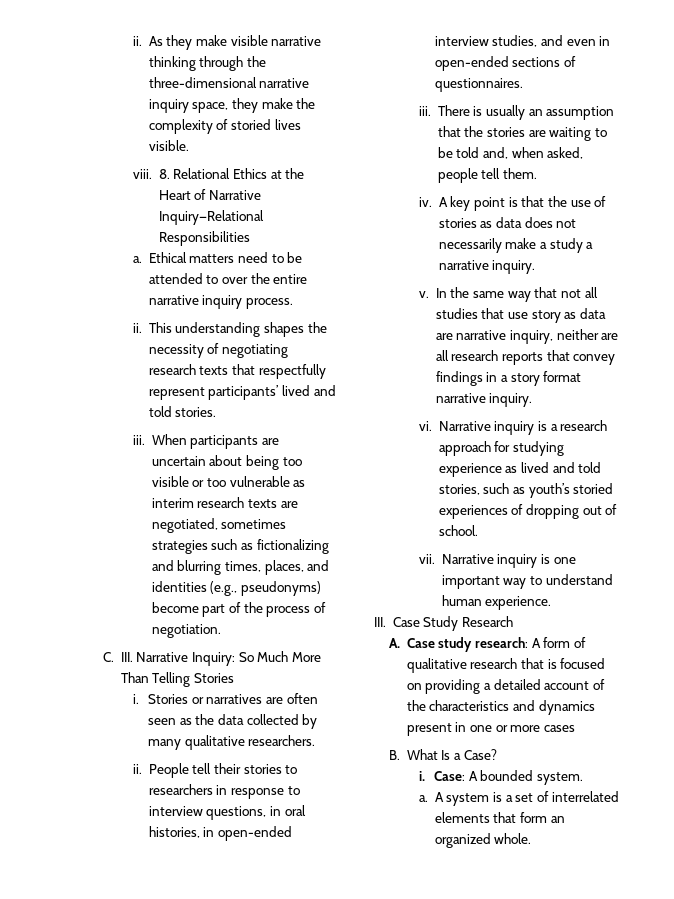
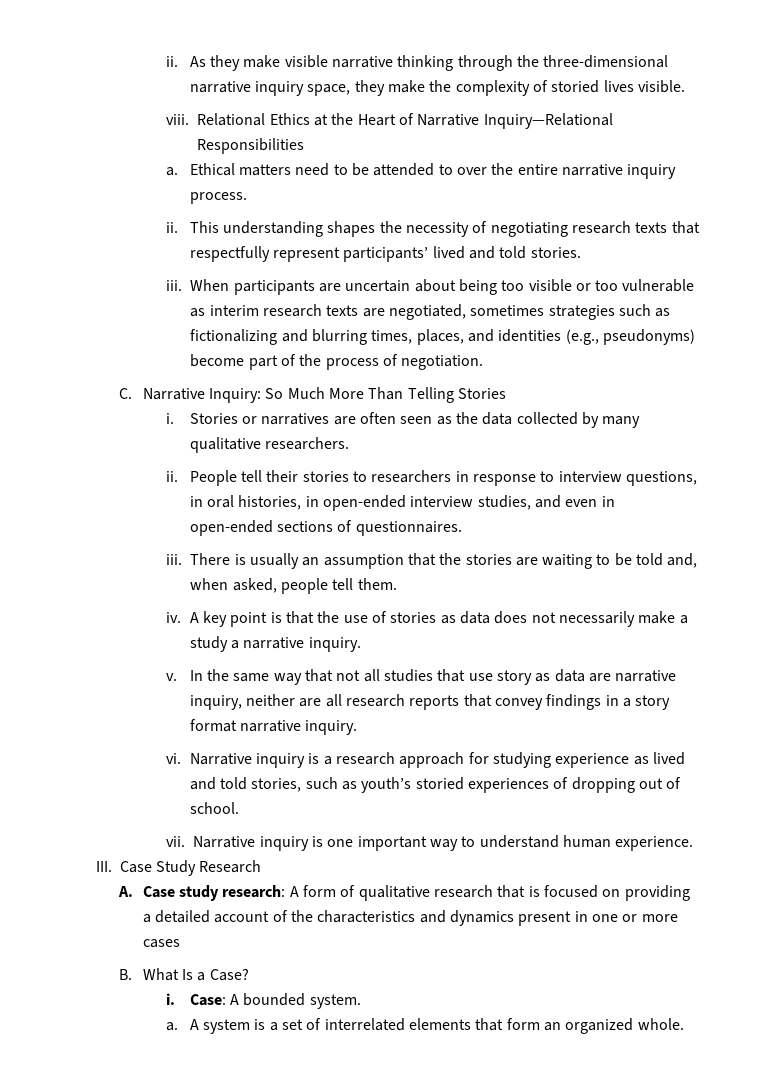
- 8. Relational Ethics at the Heart of Narrative Inquiry—Relational Responsibilities
+ Relational Ethics at the Heart of Narrative Inquiry—Relational Responsibilities
- C. III. Narrative Inquiry: So Much More Than Telling Stories
+ C. Narrative Inquiry: So Much More Than Telling Stories

